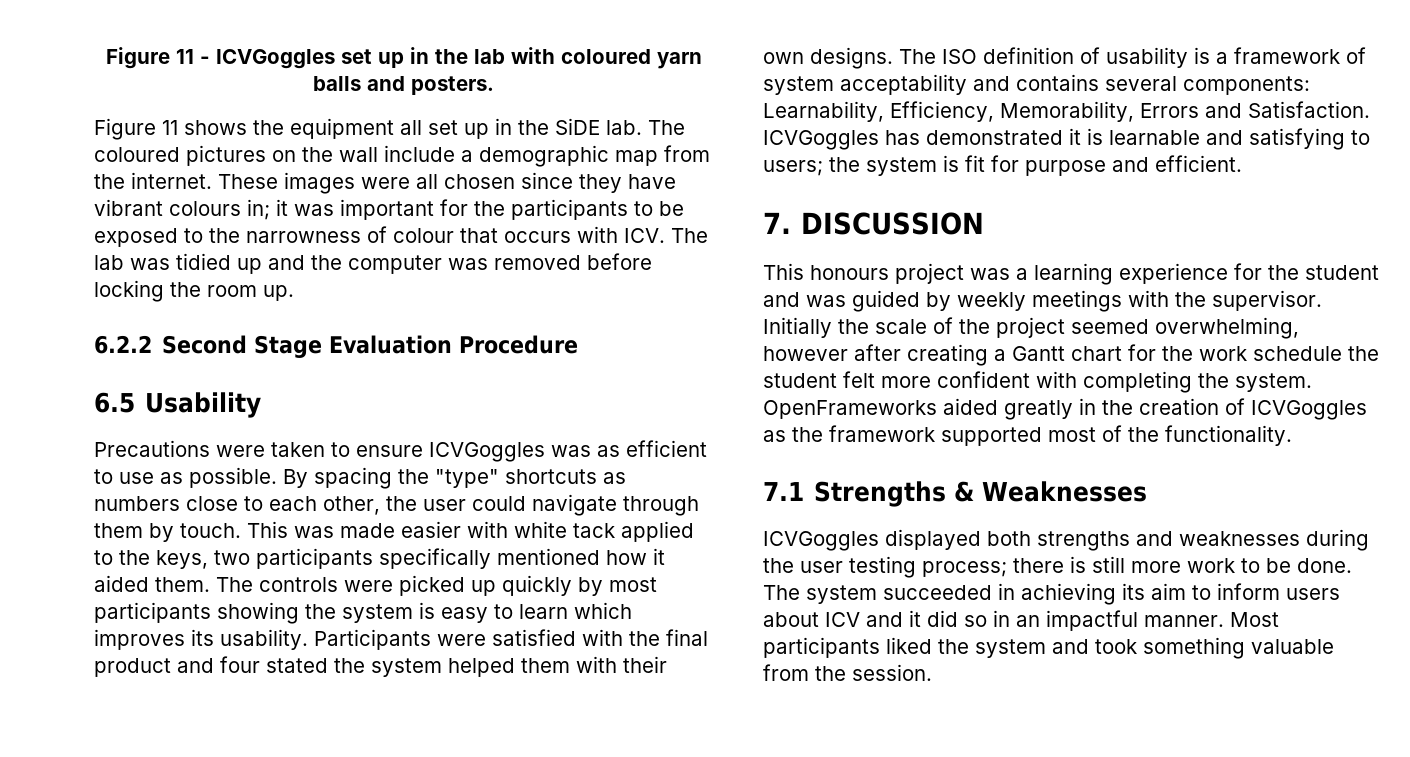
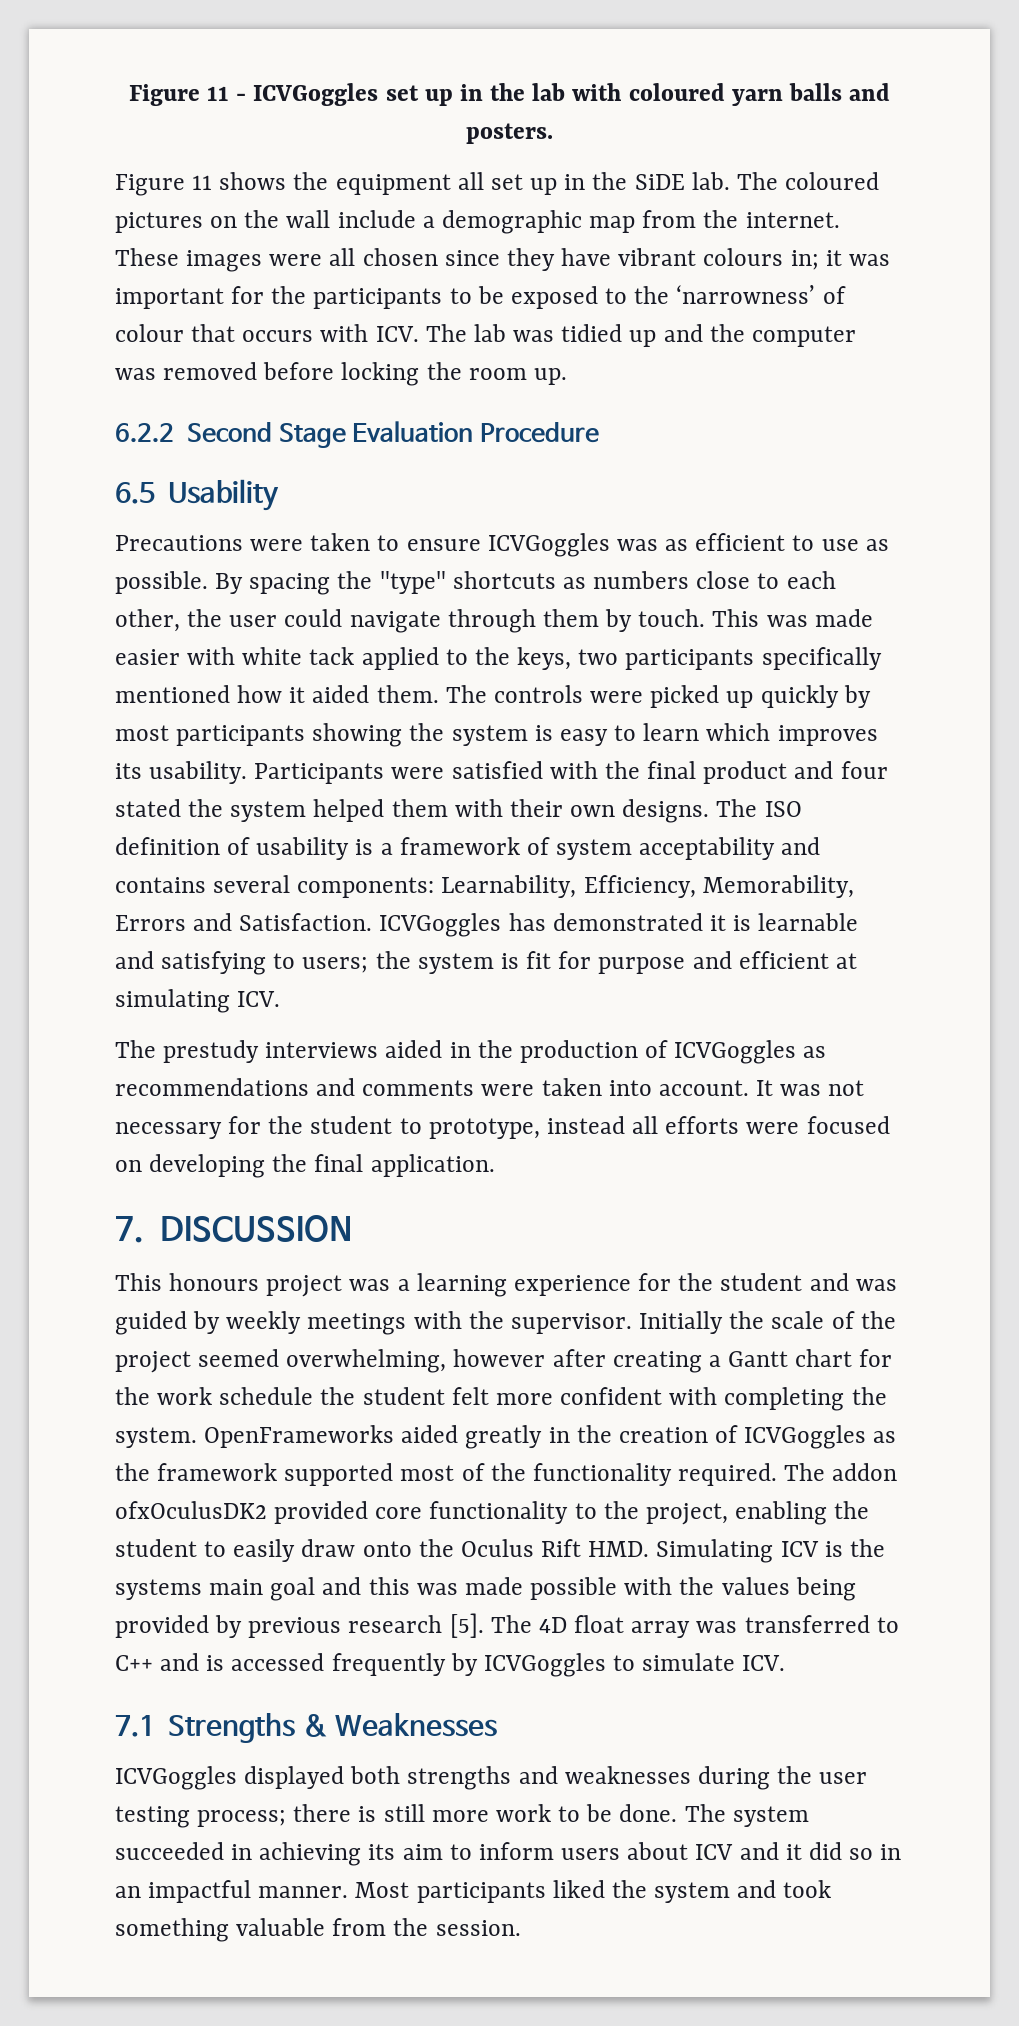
- These images were all chosen since they have vibrant colours in; it was important for the participants to be exposed to the narrowness of colour that occurs with ICV. The lab was tidied up and the computer was removed before locking the room up.
+ These images were all chosen since they have vibrant colours in; it was important for the participants to be exposed to the ‘narrowness’ of colour that occurs with ICV. The lab was tidied up and the computer was removed before locking the room up.
- ICVGoggles has demonstrated it is learnable and satisfying to users; the system is fit for purpose and efficient.
+ ICVGoggles has demonstrated it is learnable and satisfying to users; the system is fit for purpose and efficient at simulating ICV.
+ The prestudy interviews aided in the production of ICVGoggles as recommendations and comments were taken into account. It was not necessary for the student to prototype, instead all efforts were focused on developing the final application.
- OpenFrameworks aided greatly in the creation of ICVGoggles as the framework supported most of the functionality.
+ OpenFrameworks aided greatly in the creation of ICVGoggles as the framework supported most of the functionality required. The addon ofxOculusDK2 provided core functionality to the project, enabling the student to easily draw onto the Oculus Rift HMD. Simulating ICV is the systems main goal and this was made possible with the values being provided by previous research [5]. The 4D float array was transferred to C++ and is accessed frequently by ICVGoggles to simulate ICV.

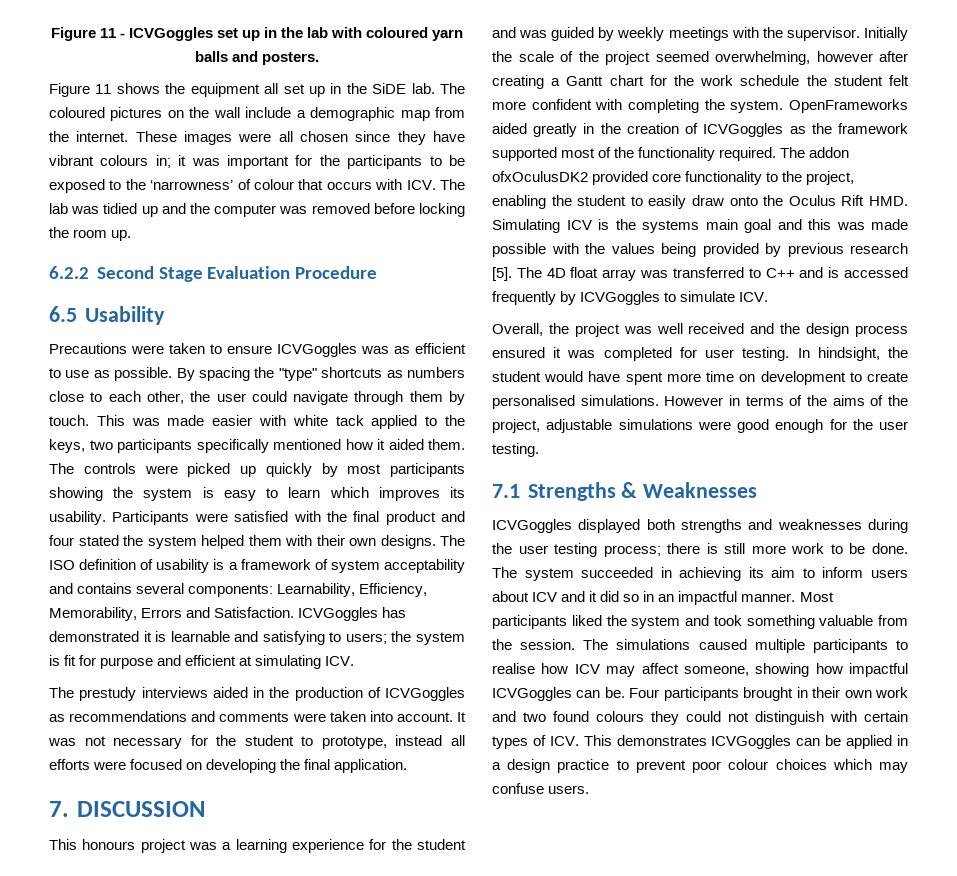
+ Overall, the project was well received and the design process ensured it was completed for user testing. In hindsight, the student would have spent more time on development to create personalised simulations. However in terms of the aims of the project, adjustable simulations were good enough for the user testing.
+ The simulations caused multiple participants to realise how ICV may affect someone, showing how impactful ICVGoggles can be. Four participants brought in their own work and two found colours they could not distinguish with certain types of ICV. This demonstrates ICVGoggles can be applied in a design practice to prevent poor colour choices which may confuse users.

